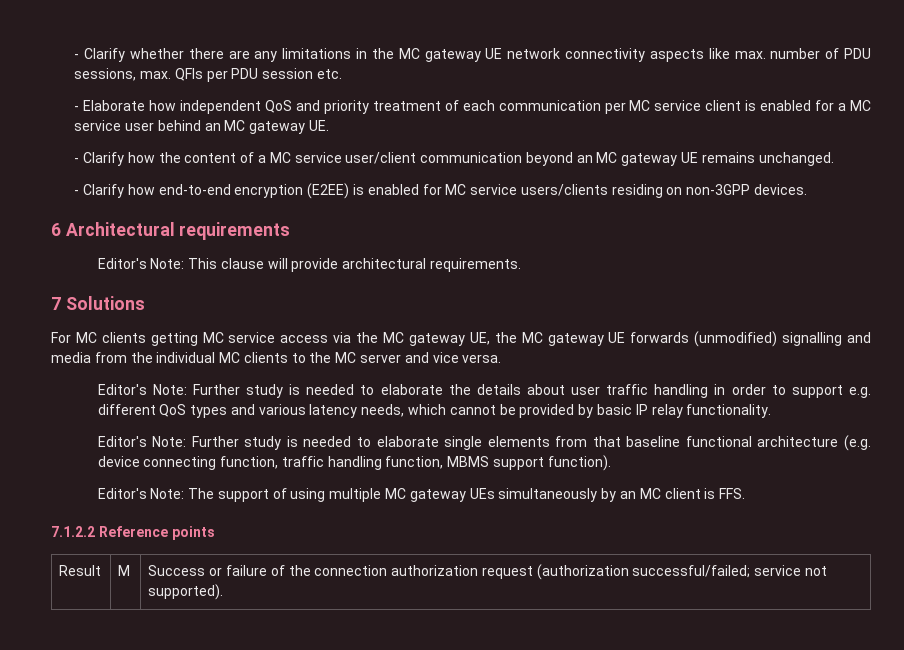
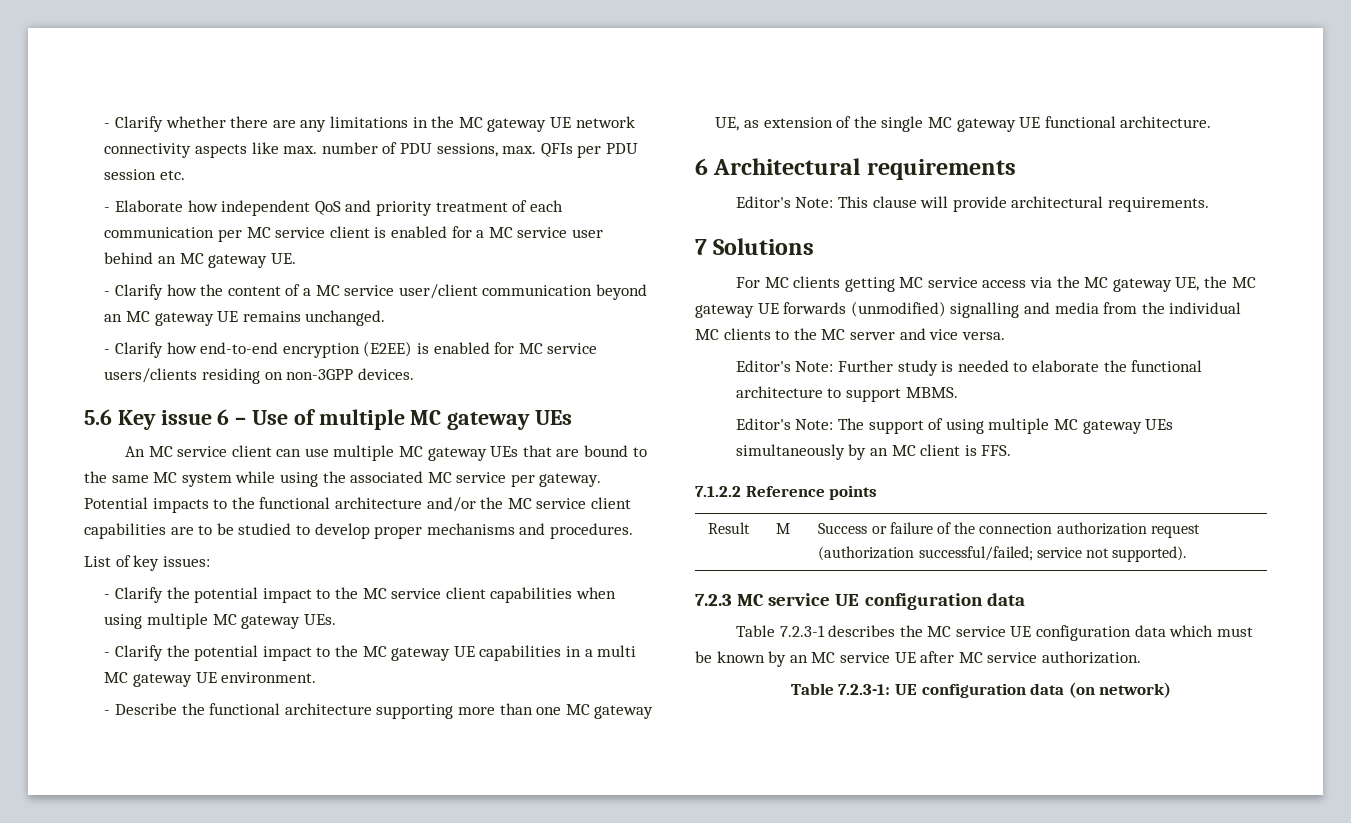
+ 5.6 Key issue 6 – Use of multiple MC gateway UEs
+ An MC service client can use multiple MC gateway UEs that are bound to the same MC system while using the associated MC service per gateway. Potential impacts to the functional architecture and/or the MC service client capabilities are to be studied to develop proper mechanisms and procedures.
+ List of key issues:
+ - Clarify the potential impact to the MC service client capabilities when using multiple MC gateway UEs.
+ - Clarify the potential impact to the MC gateway UE capabilities in a multi MC gateway UE environment.
+ - Describe the functional architecture supporting more than one MC gateway UE, as extension of the single MC gateway UE functional architecture.
- Editor's Note: Further study is needed to elaborate the details about user traffic handling in order to support e.g. different QoS types and various latency needs, which cannot be provided by basic IP relay functionality.
- Editor's Note: Further study is needed to elaborate single elements from that baseline functional architecture (e.g. device connecting function, traffic handling function, MBMS support function).
+ Editor's Note: Further study is needed to elaborate the functional architecture to support MBMS.
+ 7.2.3 MC service UE configuration data
+ Table 7.2.3-1 describes the MC service UE configuration data which must be known by an MC service UE after MC service authorization.
+ Table 7.2.3-1: UE configuration data (on network)

